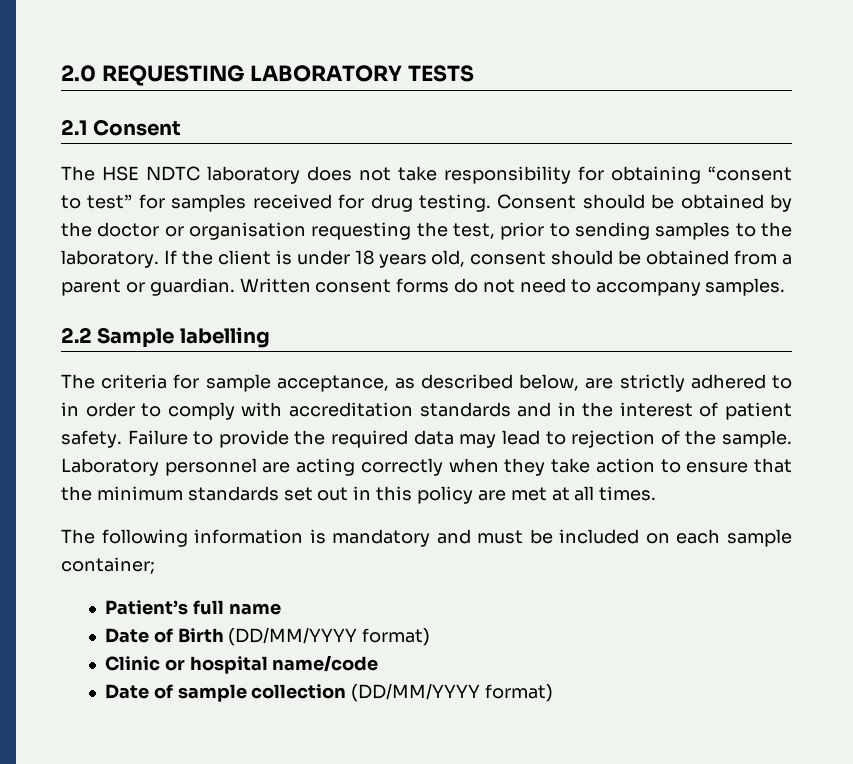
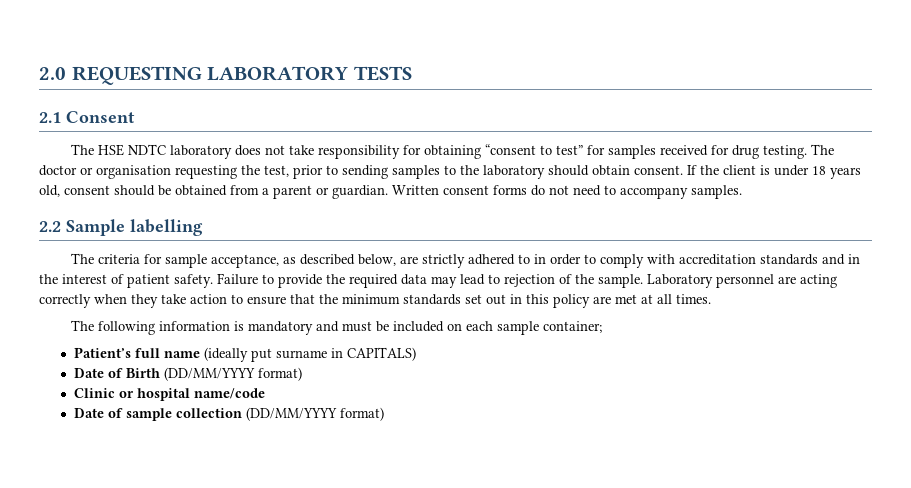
- Consent should be obtained by the doctor or organisation requesting the test, prior to sending samples to the laboratory.
+ The doctor or organisation requesting the test, prior to sending samples to the laboratory should obtain consent.
- Patient’s full name
+ Patient’s full name (ideally put surname in CAPITALS)

